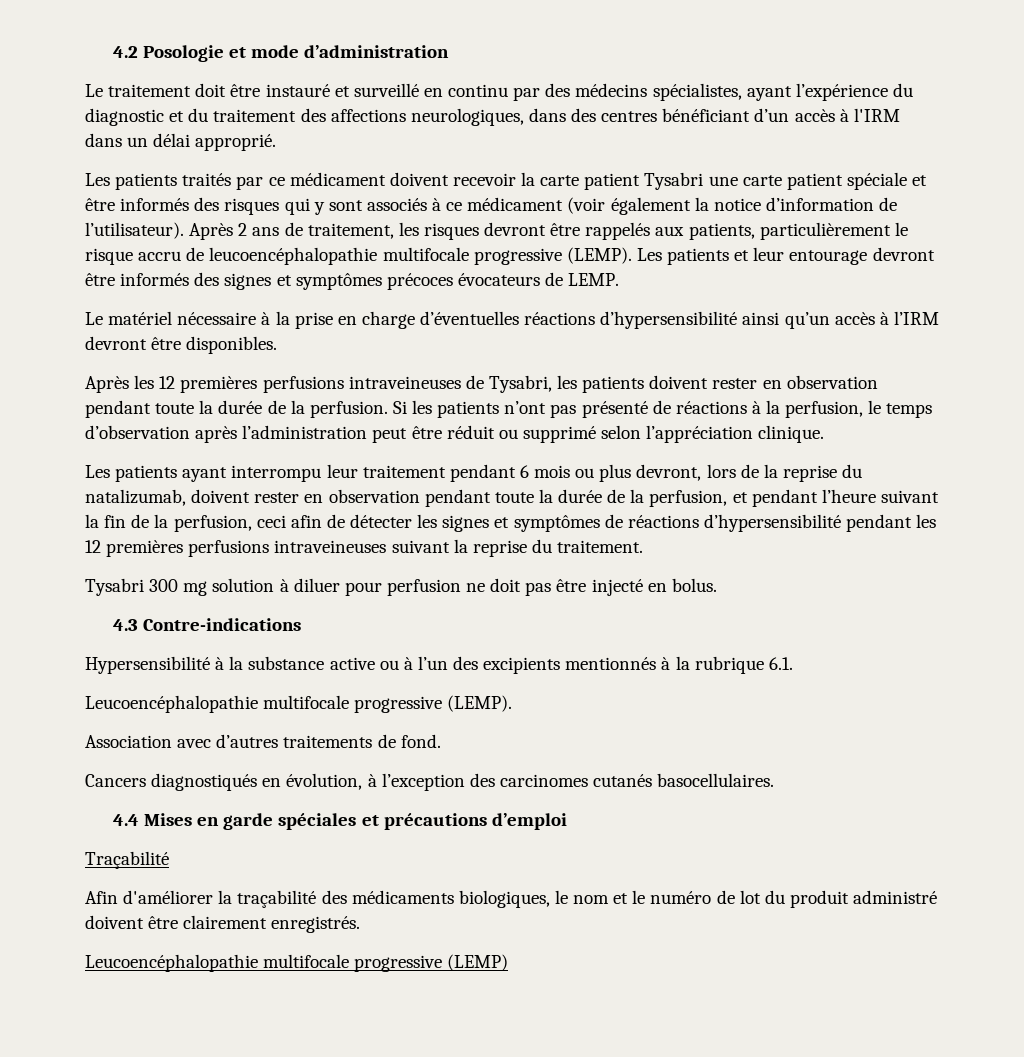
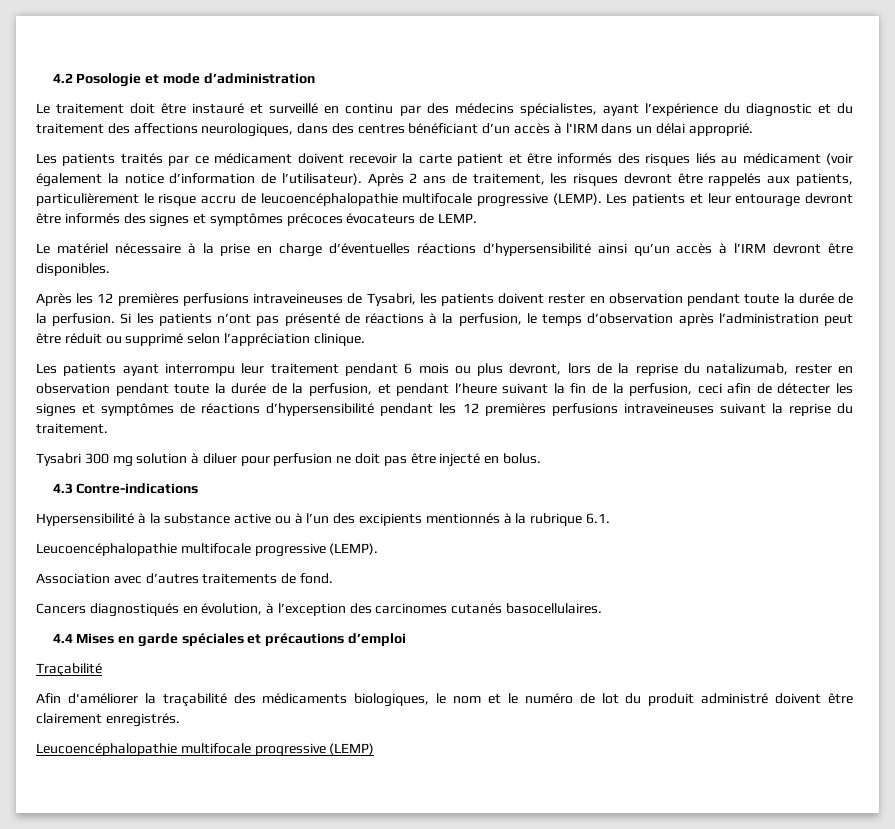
- Les patients traités par ce médicament doivent recevoir la carte patient Tysabri une carte patient spéciale et être informés des risques qui y sont associés à ce médicament (voir également la notice d’information de l’utilisateur).
+ Les patients traités par ce médicament doivent recevoir la carte patient et être informés des risques liés au médicament (voir également la notice d’information de l’utilisateur).
- Les patients ayant interrompu leur traitement pendant 6 mois ou plus devront, lors de la reprise du natalizumab, doivent rester en observation pendant toute la durée de la perfusion, et pendant l’heure suivant la fin de la perfusion, ceci afin de détecter les signes et symptômes de réactions d’hypersensibilité pendant les 12 premières perfusions intraveineuses suivant la reprise du traitement.
+ Les patients ayant interrompu leur traitement pendant 6 mois ou plus devront, lors de la reprise du natalizumab, rester en observation pendant toute la durée de la perfusion, et pendant l’heure suivant la fin de la perfusion, ceci afin de détecter les signes et symptômes de réactions d’hypersensibilité pendant les 12 premières perfusions intraveineuses suivant la reprise du traitement.

